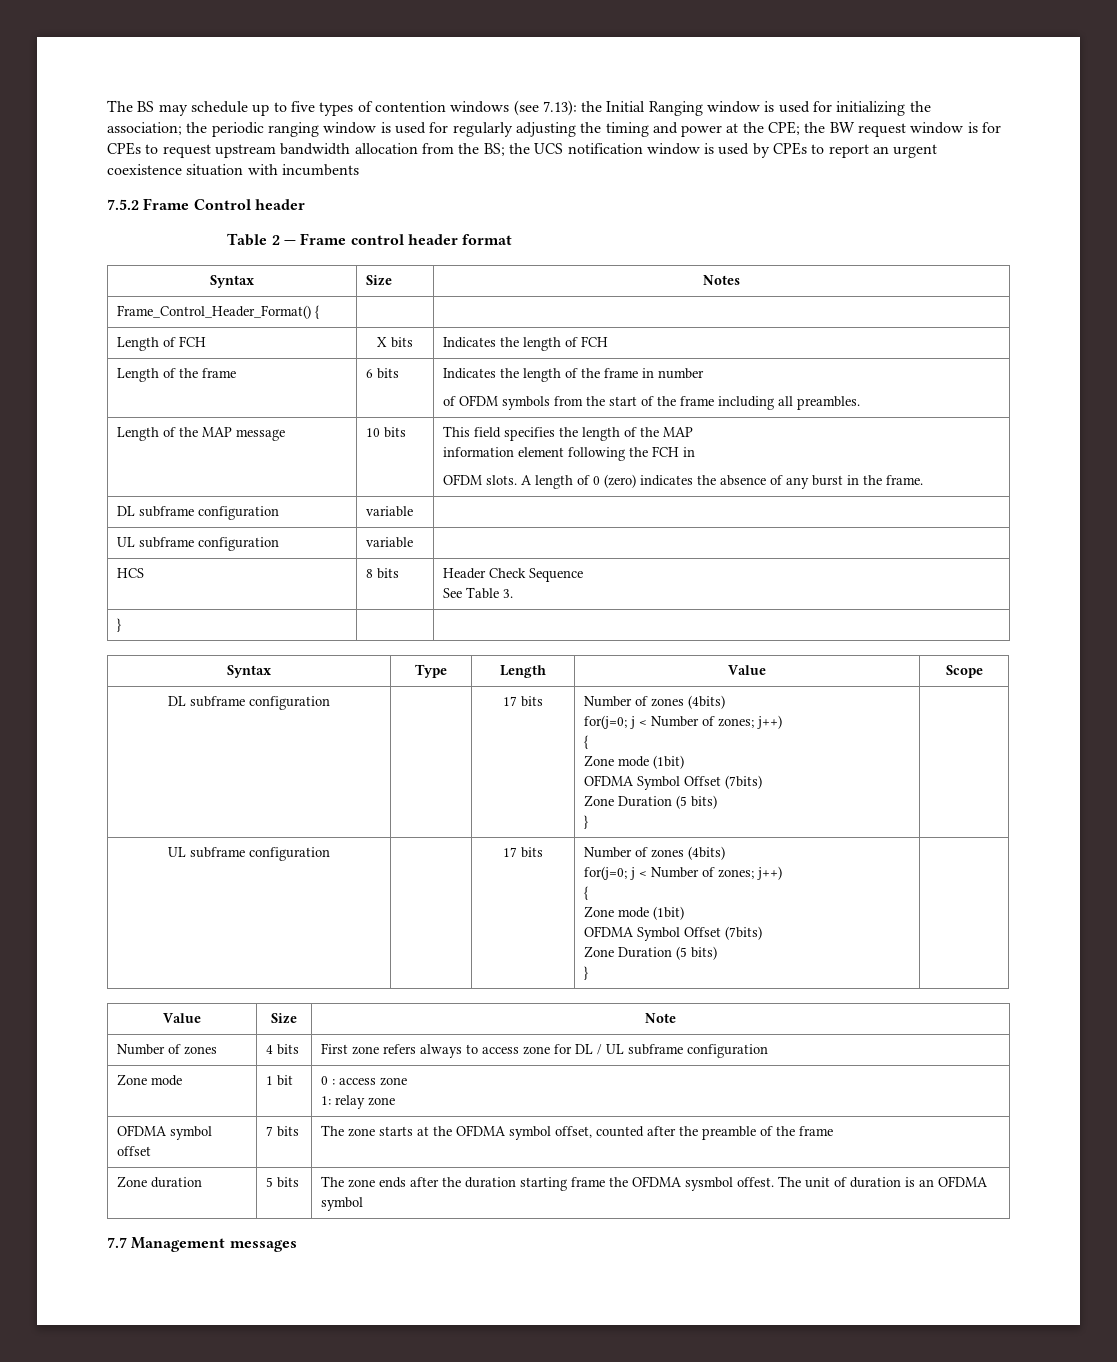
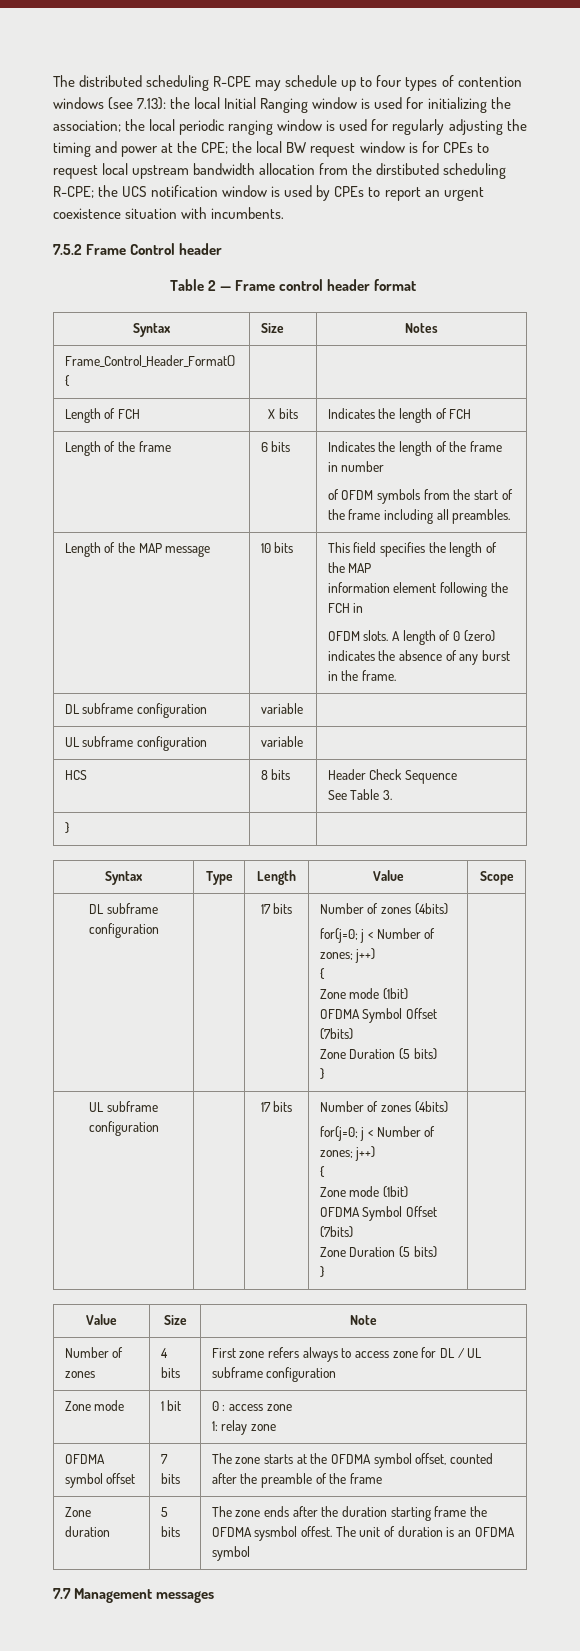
- The BS may schedule up to five types of contention windows (see 7.13):
+ The distributed scheduling R-CPE may schedule up to four types of contention windows (see 7.13):
- the Initial Ranging window is used for initializing the association;
+ the local Initial Ranging window is used for initializing the association;
- the periodic ranging window is used for regularly adjusting the timing and power at the CPE;
+ the local periodic ranging window is used for regularly adjusting the timing and power at the CPE;
- the BW request window is for CPEs to request upstream bandwidth allocation from the BS;
+ the local BW request window is for CPEs to request local upstream bandwidth allocation from the dirstibuted scheduling R-CPE;
- the UCS notification window is used by CPEs to report an urgent coexistence situation with incumbents
+ the UCS notification window is used by CPEs to report an urgent coexistence situation with incumbents.

